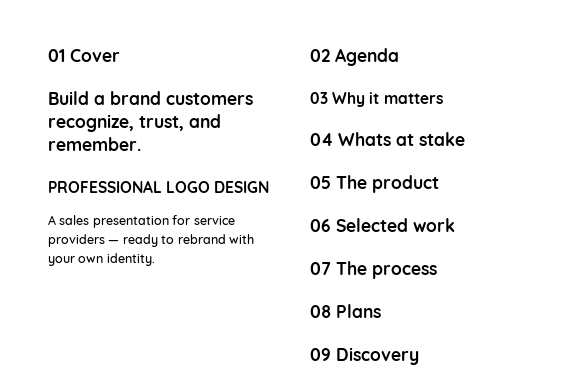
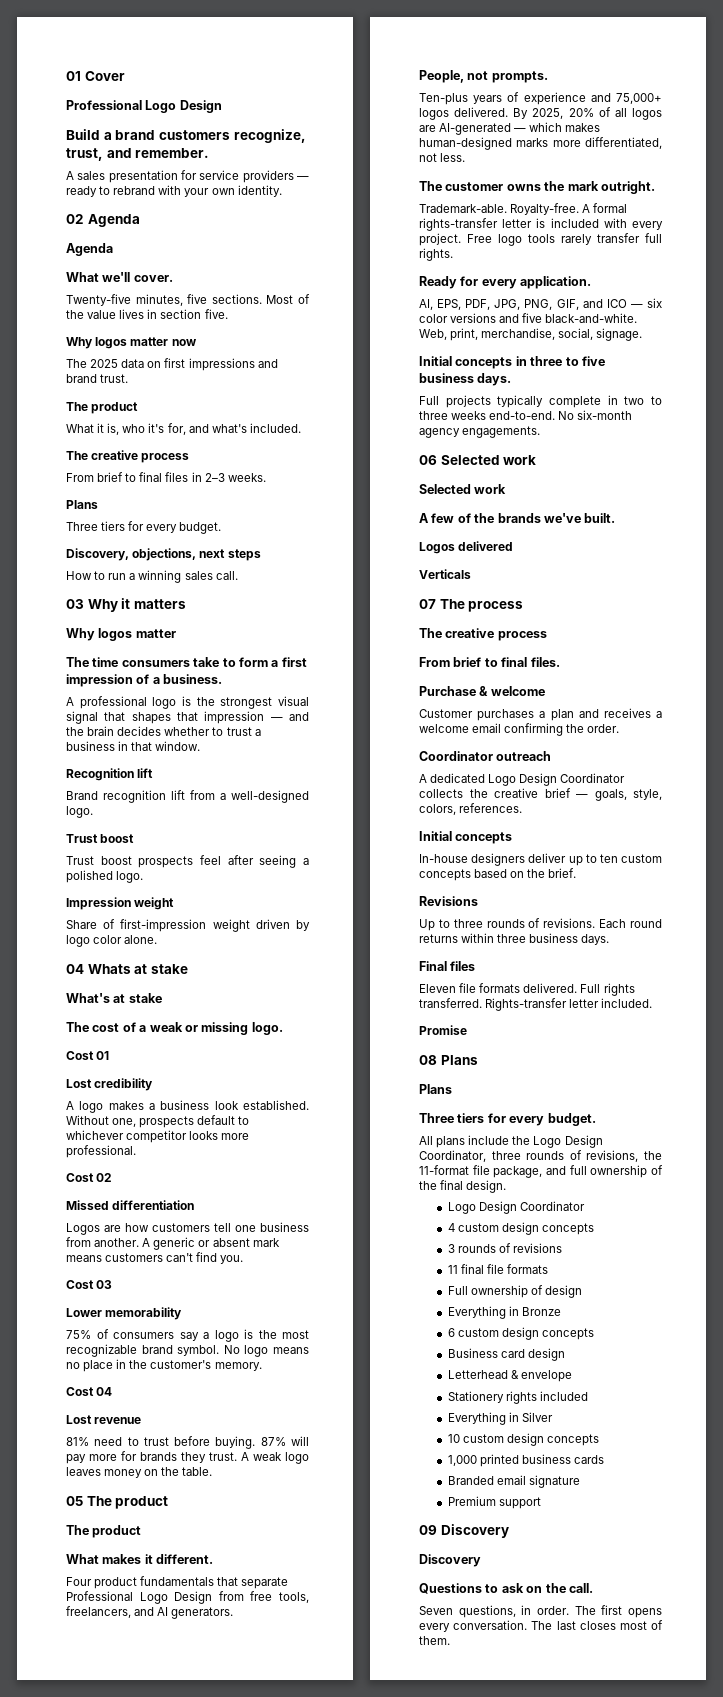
  01 Cover
+ Professional Logo Design
- PROFESSIONAL LOGO DESIGN
  02 Agenda
+ Agenda
+ What we'll cover.
+ Twenty-five minutes, five sections. Most of the value lives in section five.
+ Why logos matter now
+ The 2025 data on first impressions and brand trust.
+ The product
+ What it is, who it's for, and what's included.
+ The creative process
+ From brief to final files in 2–3 weeks.
+ Plans
+ Three tiers for every budget.
+ Discovery, objections, next steps
+ How to run a winning sales call.
  03 Why it matters
+ Why logos matter
+ The time consumers take to form a first impression of a business.
+ A professional logo is the strongest visual signal that shapes that impression — and the brain decides whether to trust a business in that window.
+ Recognition lift
+ Brand recognition lift from a well-designed logo.
+ Trust boost
+ Trust boost prospects feel after seeing a polished logo.
+ Impression weight
+ Share of first-impression weight driven by logo color alone.
  04 Whats at stake
+ What's at stake
+ The cost of a weak or missing logo.
+ Cost 01
+ Lost credibility
+ A logo makes a business look established. Without one, prospects default to whichever competitor looks more professional.
+ Cost 02
+ Missed differentiation
+ Logos are how customers tell one business from another. A generic or absent mark means customers can't find you.
+ Cost 03
+ Lower memorability
+ 75% of consumers say a logo is the most recognizable brand symbol. No logo means no place in the customer's memory.
+ Cost 04
+ Lost revenue
+ 81% need to trust before buying. 87% will pay more for brands they trust. A weak logo leaves money on the table.
  05 The product
+ The product
+ What makes it different.
+ Four product fundamentals that separate Professional Logo Design from free tools, freelancers, and AI generators.
+ People, not prompts.
+ Ten-plus years of experience and 75,000+ logos delivered. By 2025, 20% of all logos are AI-generated — which makes human-designed marks more differentiated, not less.
+ The customer owns the mark outright.
+ Trademark-able. Royalty-free. A formal rights-transfer letter is included with every project. Free logo tools rarely transfer full rights.
+ Ready for every application.
+ AI, EPS, PDF, JPG, PNG, GIF, and ICO — six color versions and five black-and-white. Web, print, merchandise, social, signage.
+ Initial concepts in three to five business days.
+ Full projects typically complete in two to three weeks end-to-end. No six-month agency engagements.
  06 Selected work
+ Selected work
+ A few of the brands we've built.
+ Logos delivered
+ Verticals
  07 The process
+ The creative process
+ From brief to final files.
+ Purchase & welcome
+ Customer purchases a plan and receives a welcome email confirming the order.
+ Coordinator outreach
+ A dedicated Logo Design Coordinator collects the creative brief — goals, style, colors, references.
+ Initial concepts
+ In-house designers deliver up to ten custom concepts based on the brief.
+ Revisions
+ Up to three rounds of revisions. Each round returns within three business days.
+ Final files
+ Eleven file formats delivered. Full rights transferred. Rights-transfer letter included.
+ Promise
  08 Plans
+ Plans
+ Three tiers for every budget.
+ All plans include the Logo Design Coordinator, three rounds of revisions, the 11-format file package, and full ownership of the final design.
+ Logo Design Coordinator
+ 4 custom design concepts
+ 3 rounds of revisions
+ 11 final file formats
+ Full ownership of design
+ Everything in Bronze
+ 6 custom design concepts
+ Business card design
+ Letterhead & envelope
+ Stationery rights included
+ Everything in Silver
+ 10 custom design concepts
+ 1,000 printed business cards
+ Branded email signature
+ Premium support
  09 Discovery
+ Discovery
+ Questions to ask on the call.
+ Seven questions, in order. The first opens every conversation. The last closes most of them.

